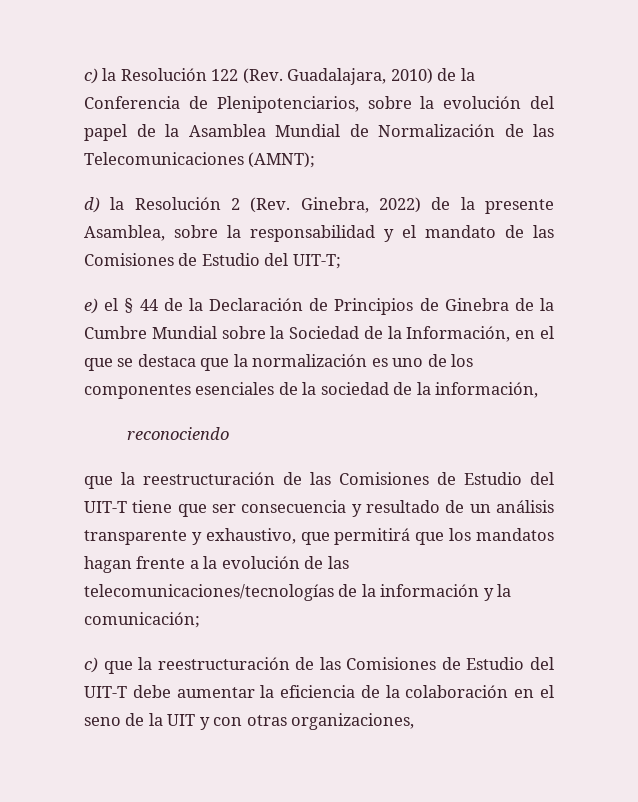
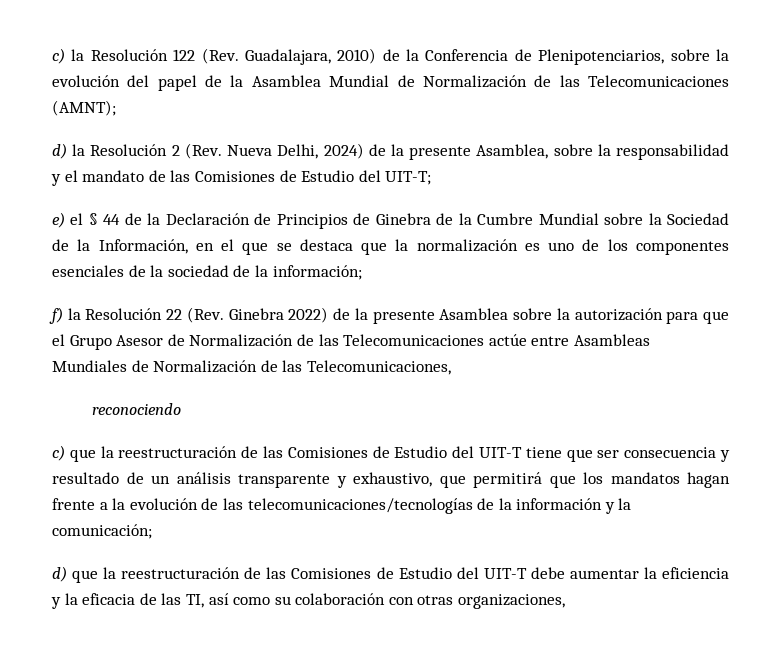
- d) la Resolución 2 (Rev. Ginebra, 2022) de la presente Asamblea, sobre la responsabilidad y el mandato de las Comisiones de Estudio del UIT-T;
+ d) la Resolución 2 (Rev. Nueva Delhi, 2024) de la presente Asamblea, sobre la responsabilidad y el mandato de las Comisiones de Estudio del UIT-T;
- e) el § 44 de la Declaración de Principios de Ginebra de la Cumbre Mundial sobre la Sociedad de la Información, en el que se destaca que la normalización es uno de los componentes esenciales de la sociedad de la información,
+ e) el § 44 de la Declaración de Principios de Ginebra de la Cumbre Mundial sobre la Sociedad de la Información, en el que se destaca que la normalización es uno de los componentes esenciales de la sociedad de la información;
+ f) la Resolución 22 (Rev. Ginebra 2022) de la presente Asamblea sobre la autorización para que el Grupo Asesor de Normalización de las Telecomunicaciones actúe entre Asambleas Mundiales de Normalización de las Telecomunicaciones,
- que la reestructuración de las Comisiones de Estudio del UIT-T tiene que ser consecuencia y resultado de un análisis transparente y exhaustivo, que permitirá que los mandatos hagan frente a la evolución de las telecomunicaciones/tecnologías de la información y la comunicación;
+ c) que la reestructuración de las Comisiones de Estudio del UIT-T tiene que ser consecuencia y resultado de un análisis transparente y exhaustivo, que permitirá que los mandatos hagan frente a la evolución de las telecomunicaciones/tecnologías de la información y la comunicación;
- c) que la reestructuración de las Comisiones de Estudio del UIT-T debe aumentar la eficiencia de la colaboración en el seno de la UIT y con otras organizaciones,
+ d) que la reestructuración de las Comisiones de Estudio del UIT-T debe aumentar la eficiencia y la eficacia de las TI, así como su colaboración con otras organizaciones,

